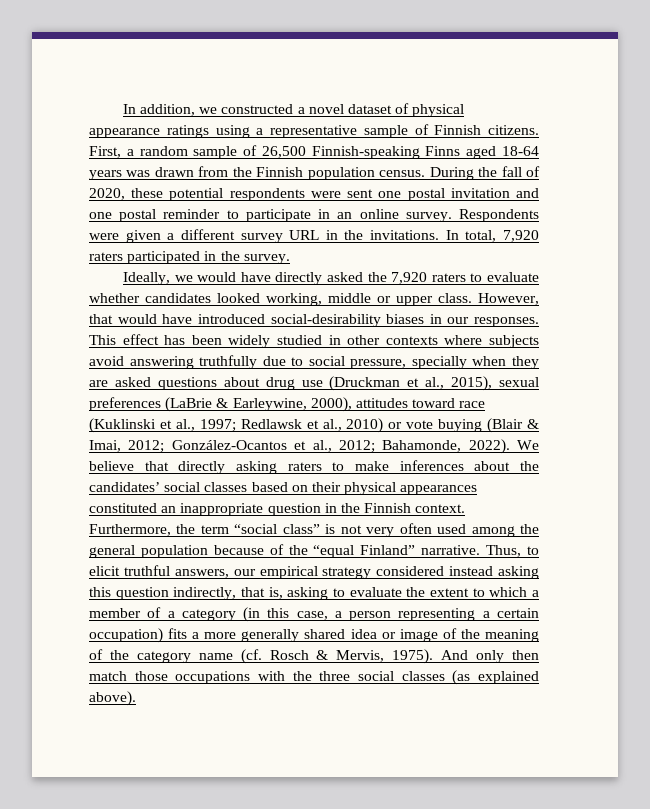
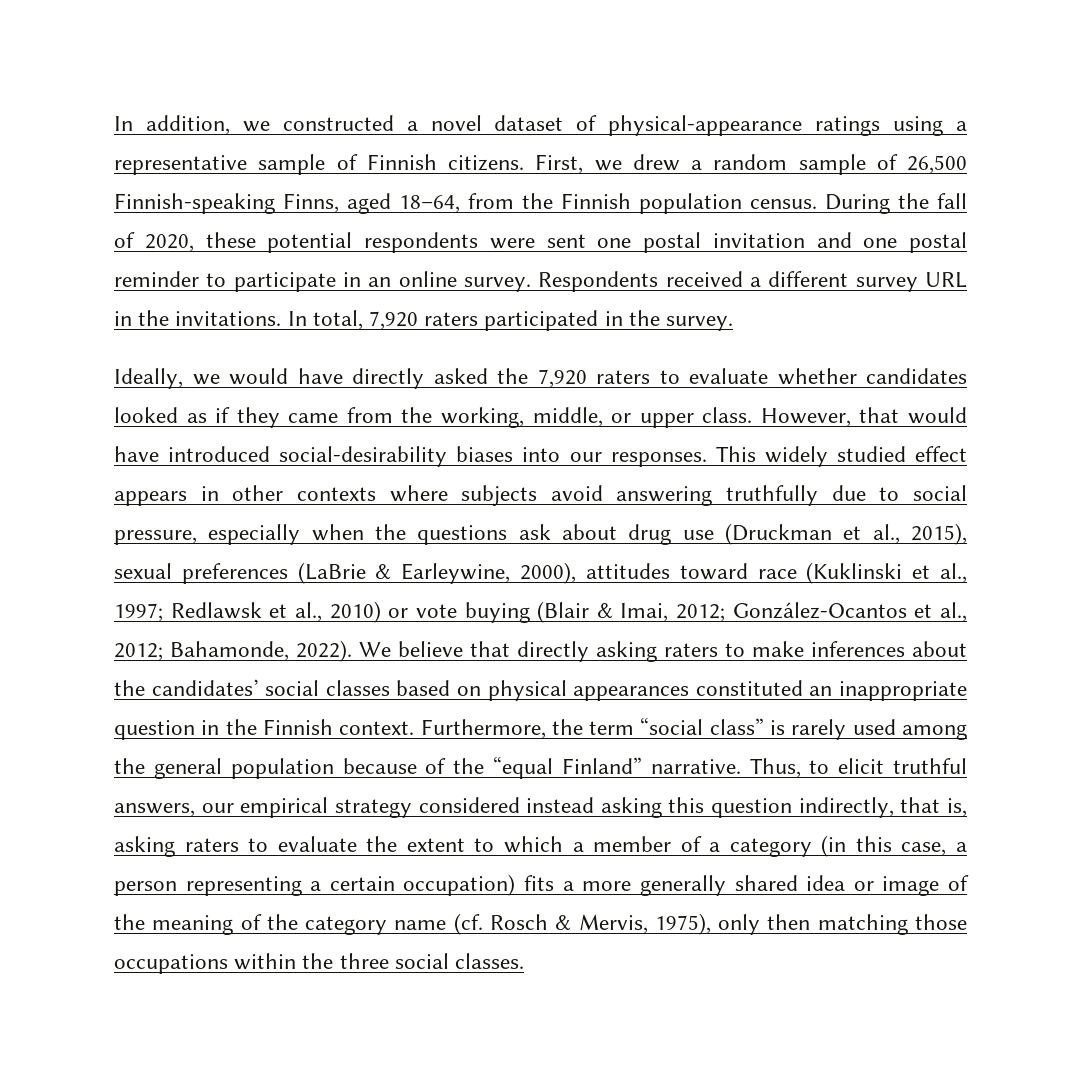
- In addition, we constructed a novel dataset of physical appearance ratings using a representative sample of Finnish citizens.
+ In addition, we constructed a novel dataset of physical-appearance ratings using a representative sample of Finnish citizens.
- First, a random sample of 26,500 Finnish-speaking Finns aged 18-64 years was drawn from the Finnish population census.
+ First, we drew a random sample of 26,500 Finnish-speaking Finns, aged 18–64, from the Finnish population census.
- Respondents were given a different survey URL in the invitations.
+ Respondents received a different survey URL in the invitations.
- Ideally, we would have directly asked the 7,920 raters to evaluate whether candidates looked working, middle or upper class.
+ Ideally, we would have directly asked the 7,920 raters to evaluate whether candidates looked as if they came from the working, middle, or upper class.
- However, that would have introduced social-desirability biases in our responses.
+ However, that would have introduced social-desirability biases into our responses.
- This effect has been widely studied in other contexts where subjects avoid answering truthfully due to social pressure, specially when they are asked questions about drug use (Druckman et al., 2015), sexual preferences (LaBrie & Earleywine, 2000), attitudes toward race (Kuklinski et al., 1997; Redlawsk et al., 2010) or vote buying (Blair & Imai, 2012; González-Ocantos et al., 2012; Bahamonde, 2022).
+ This widely studied effect appears in other contexts where subjects avoid answering truthfully due to social pressure, especially when the questions ask about drug use (Druckman et al., 2015), sexual preferences (LaBrie & Earleywine, 2000), attitudes toward race (Kuklinski et al., 1997; Redlawsk et al., 2010) or vote buying (Blair & Imai, 2012; González-Ocantos et al., 2012; Bahamonde, 2022).
- We believe that directly asking raters to make inferences about the candidates’ social classes based on their physical appearances constituted an inappropriate question in the Finnish context.
+ We believe that directly asking raters to make inferences about the candidates’ social classes based on physical appearances constituted an inappropriate question in the Finnish context.
- Furthermore, the term “social class” is not very often used among the general population because of the “equal Finland” narrative.
+ Furthermore, the term “social class” is rarely used among the general population because of the “equal Finland” narrative.
- Thus, to elicit truthful answers, our empirical strategy considered instead asking this question indirectly, that is, asking to evaluate the extent to which a member of a category (in this case, a person representing a certain occupation) fits a more generally shared idea or image of the meaning of the category name (cf. Rosch & Mervis, 1975). And only then match those occupations with the three social classes (as explained above).
+ Thus, to elicit truthful answers, our empirical strategy considered instead asking this question indirectly, that is, asking raters to evaluate the extent to which a member of a category (in this case, a person representing a certain occupation) fits a more generally shared idea or image of the meaning of the category name (cf. Rosch & Mervis, 1975), only then matching those occupations within the three social classes.

